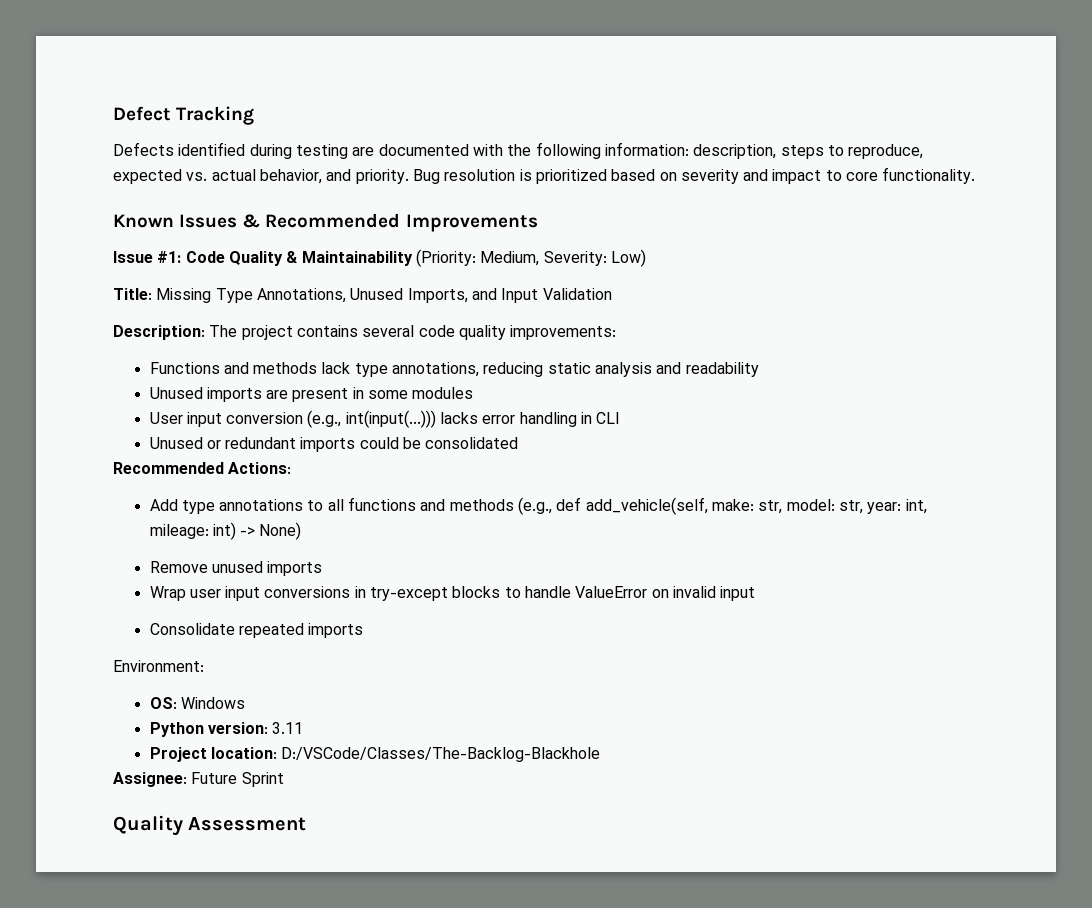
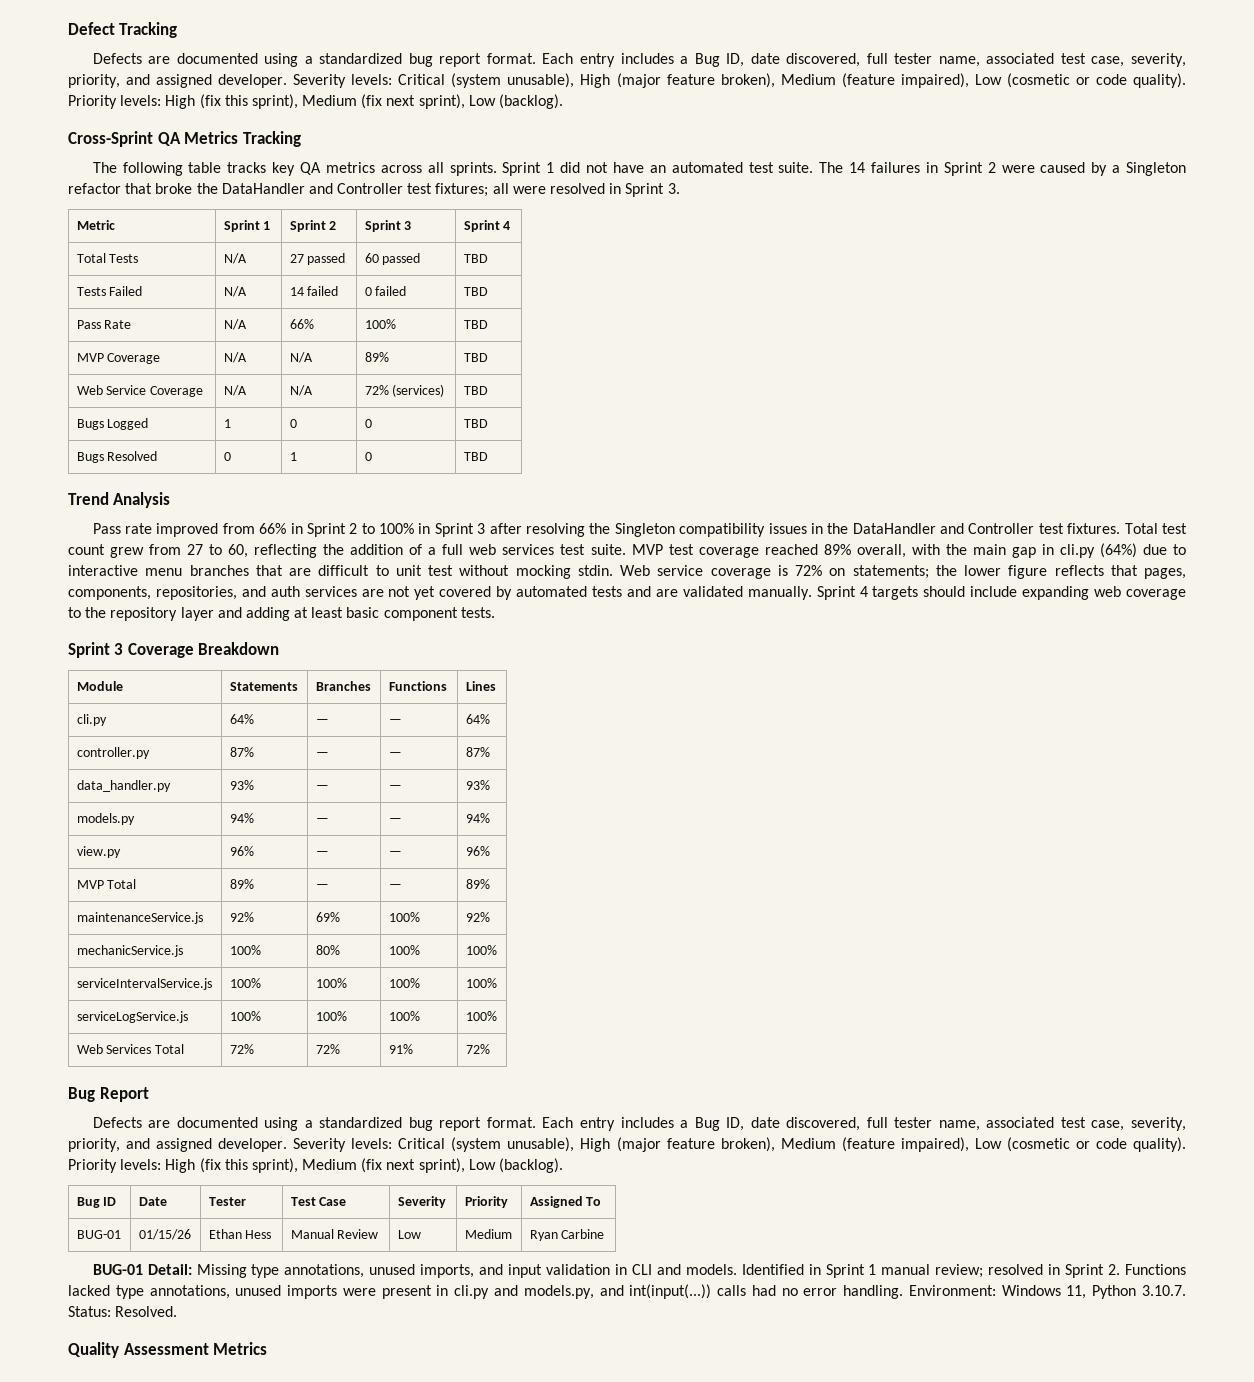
  Defect Tracking
- Defects identified during testing are documented with the following information: description, steps to reproduce, expected vs. actual behavior, and priority. Bug resolution is prioritized based on severity and impact to core functionality.
- Known Issues & Recommended Improvements
- Issue #1: Code Quality & Maintainability (Priority: Medium, Severity: Low)
- Title: Missing Type Annotations, Unused Imports, and Input Validation
- Description: The project contains several code quality improvements:
- Functions and methods lack type annotations, reducing static analysis and readability
- Unused imports are present in some modules
- User input conversion (e.g., int(input(...))) lacks error handling in CLI
- Unused or redundant imports could be consolidated
- Recommended Actions:
- Add type annotations to all functions and methods (e.g., def add_vehicle(self, make: str, model: str, year: int, mileage: int) -> None)
- Remove unused imports
- Wrap user input conversions in try-except blocks to handle ValueError on invalid input
- Consolidate repeated imports
- Environment:
- OS: Windows
- Python version: 3.11
- Project location: D:/VSCode/Classes/The-Backlog-Blackhole
- Assignee: Future Sprint
+ Defects are documented using a standardized bug report format. Each entry includes a Bug ID, date discovered, full tester name, associated test case, severity, priority, and assigned developer. Severity levels: Critical (system unusable), High (major feature broken), Medium (feature impaired), Low (cosmetic or code quality). Priority levels: High (fix this sprint), Medium (fix next sprint), Low (backlog).
+ Cross-Sprint QA Metrics Tracking
+ The following table tracks key QA metrics across all sprints. Sprint 1 did not have an automated test suite. The 14 failures in Sprint 2 were caused by a Singleton refactor that broke the DataHandler and Controller test fixtures; all were resolved in Sprint 3.
+ Metric | Sprint 1 | Sprint 2 | Sprint 3 | Sprint 4
+ Total Tests | N/A | 27 passed | 60 passed | TBD
+ Tests Failed | N/A | 14 failed | 0 failed | TBD
+ Pass Rate | N/A | 66% | 100% | TBD
+ MVP Coverage | N/A | N/A | 89% | TBD
+ Web Service Coverage | N/A | N/A | 72% (services) | TBD
+ Bugs Logged | 1 | 0 | 0 | TBD
+ Bugs Resolved | 0 | 1 | 0 | TBD
+ Trend Analysis
+ Pass rate improved from 66% in Sprint 2 to 100% in Sprint 3 after resolving the Singleton compatibility issues in the DataHandler and Controller test fixtures. Total test count grew from 27 to 60, reflecting the addition of a full web services test suite. MVP test coverage reached 89% overall, with the main gap in cli.py (64%) due to interactive menu branches that are difficult to unit test without mocking stdin. Web service coverage is 72% on statements; the lower figure reflects that pages, components, repositories, and auth services are not yet covered by automated tests and are validated manually. Sprint 4 targets should include expanding web coverage to the repository layer and adding at least basic component tests.
+ Sprint 3 Coverage Breakdown
+ Module | Statements | Branches | Functions | Lines
+ cli.py | 64% | — | — | 64%
+ controller.py | 87% | — | — | 87%
+ data_handler.py | 93% | — | — | 93%
+ models.py | 94% | — | — | 94%
+ view.py | 96% | — | — | 96%
+ MVP Total | 89% | — | — | 89%
+ maintenanceService.js | 92% | 69% | 100% | 92%
+ mechanicService.js | 100% | 80% | 100% | 100%
+ serviceIntervalService.js | 100% | 100% | 100% | 100%
+ serviceLogService.js | 100% | 100% | 100% | 100%
+ Web Services Total | 72% | 72% | 91% | 72%
+ Bug Report
+ Defects are documented using a standardized bug report format. Each entry includes a Bug ID, date discovered, full tester name, associated test case, severity, priority, and assigned developer. Severity levels: Critical (system unusable), High (major feature broken), Medium (feature impaired), Low (cosmetic or code quality). Priority levels: High (fix this sprint), Medium (fix next sprint), Low (backlog).
+ Bug ID | Date | Tester | Test Case | Severity | Priority | Assigned To
+ BUG-01 | 01/15/26 | Ethan Hess | Manual Review | Low | Medium | Ryan Carbine
+ BUG-01 Detail: Missing type annotations, unused imports, and input validation in CLI and models. Identified in Sprint 1 manual review; resolved in Sprint 2. Functions lacked type annotations, unused imports were present in cli.py and models.py, and int(input(...)) calls had no error handling. Environment: Windows 11, Python 3.10.7. Status: Resolved.
- Quality Assessment
+ Quality Assessment Metrics

